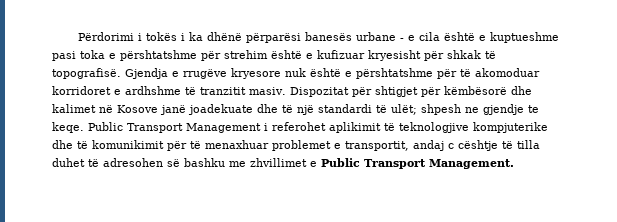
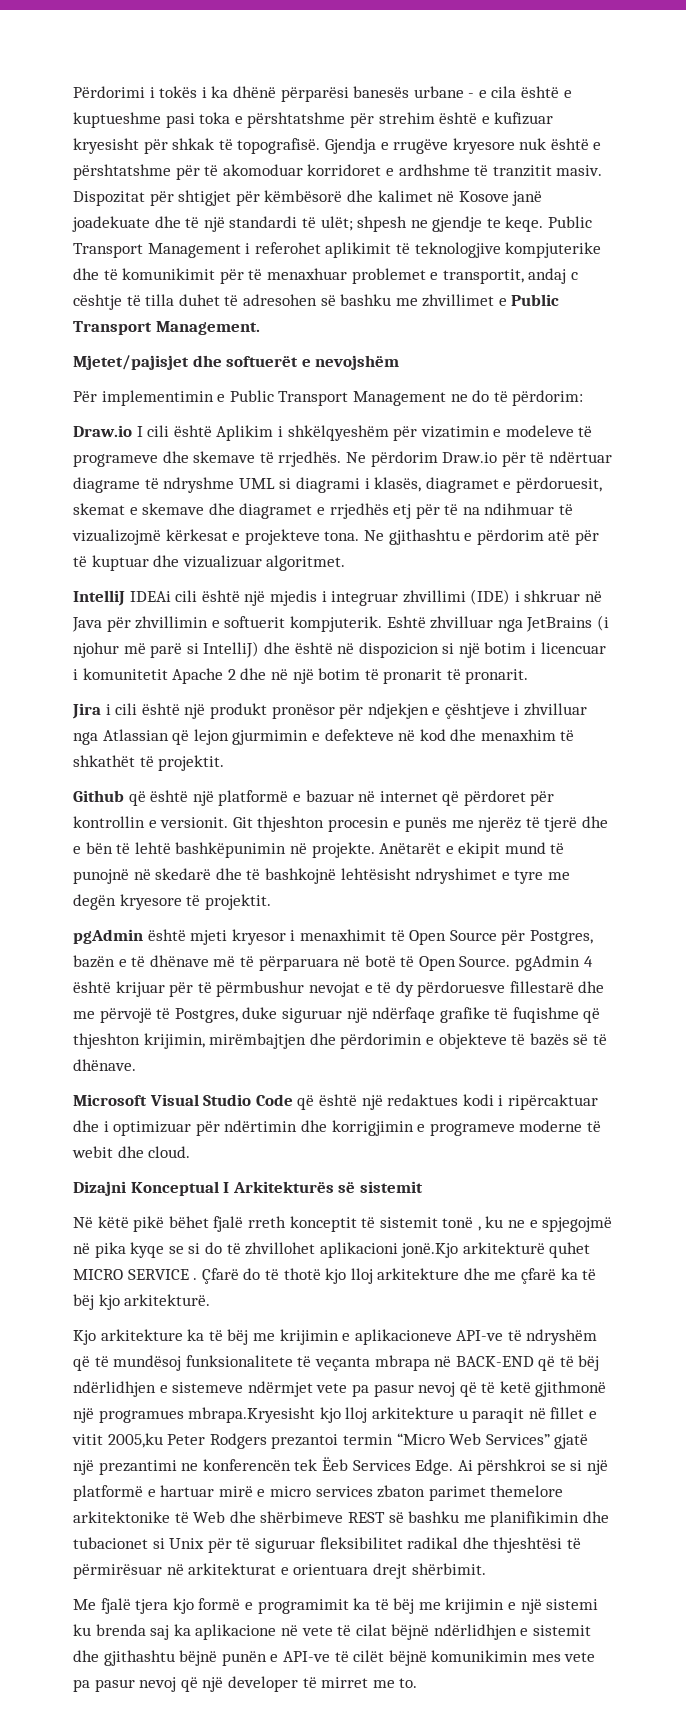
+ Mjetet/pajisjet dhe softuerët e nevojshëm
+ Për implementimin e Public Transport Management ne do të përdorim:
+ Draw.io I cili është Aplikim i shkëlqyeshëm për vizatimin e modeleve të programeve dhe skemave të rrjedhës. Ne përdorim Draw.io për të ndërtuar diagrame të ndryshme UML si diagrami i klasës, diagramet e përdoruesit, skemat e skemave dhe diagramet e rrjedhës etj për të na ndihmuar të vizualizojmë kërkesat e projekteve tona. Ne gjithashtu e përdorim atë për të kuptuar dhe vizualizuar algoritmet.
+ IntelliJ IDEAi cili është një mjedis i integruar zhvillimi (IDE) i shkruar në Java për zhvillimin e softuerit kompjuterik. Eshtë zhvilluar nga JetBrains (i njohur më parë si IntelliJ) dhe është në dispozicion si një botim i licencuar i komunitetit Apache 2 dhe në një botim të pronarit të pronarit.
+ Jira i cili është një produkt pronësor për ndjekjen e çështjeve i zhvilluar nga Atlassian që lejon gjurmimin e defekteve në kod dhe menaxhim të shkathët të projektit.
+ Github që është një platformë e bazuar në internet që përdoret për kontrollin e versionit. Git thjeshton procesin e punës me njerëz të tjerë dhe e bën të lehtë bashkëpunimin në projekte. Anëtarët e ekipit mund të punojnë në skedarë dhe të bashkojnë lehtësisht ndryshimet e tyre me degën kryesore të projektit.
+ pgAdmin është mjeti kryesor i menaxhimit të Open Source për Postgres, bazën e të dhënave më të përparuara në botë të Open Source. pgAdmin 4 është krijuar për të përmbushur nevojat e të dy përdoruesve fillestarë dhe me përvojë të Postgres, duke siguruar një ndërfaqe grafike të fuqishme që thjeshton krijimin, mirëmbajtjen dhe përdorimin e objekteve të bazës së të dhënave.
+ Microsoft Visual Studio Code që është një redaktues kodi i ripërcaktuar dhe i optimizuar për ndërtimin dhe korrigjimin e programeve moderne të webit dhe cloud.
+ Dizajni Konceptual I Arkitekturës së sistemit
+ Në këtë pikë bëhet fjalë rreth konceptit të sistemit tonë , ku ne e spjegojmë në pika kyqe se si do të zhvillohet aplikacioni jonë.Kjo arkitekturë quhet MICRO SERVICE . Çfarë do të thotë kjo lloj arkitekture dhe me çfarë ka të bëj kjo arkitekturë.
+ Kjo arkitekture ka të bëj me krijimin e aplikacioneve API-ve të ndryshëm që të mundësoj funksionalitete të veçanta mbrapa në BACK-END që të bëj ndërlidhjen e sistemeve ndërmjet vete pa pasur nevoj që të ketë gjithmonë një programues mbrapa.Kryesisht kjo lloj arkitekture u paraqit në fillet e vitit 2005,ku Peter Rodgers prezantoi termin “Micro Web Services” gjatë një prezantimi ne konferencën tek Ëeb Services Edge. Ai përshkroi se si një platformë e hartuar mirë e micro services zbaton parimet themelore arkitektonike të Web dhe shërbimeve REST së bashku me planifikimin dhe tubacionet si Unix për të siguruar fleksibilitet radikal dhe thjeshtësi të përmirësuar në arkitekturat e orientuara drejt shërbimit.
+ Me fjalë tjera kjo formë e programimit ka të bëj me krijimin e një sistemi ku brenda saj ka aplikacione në vete të cilat bëjnë ndërlidhjen e sistemit dhe gjithashtu bëjnë punën e API-ve të cilët bëjnë komunikimin mes vete pa pasur nevoj që një developer të mirret me to.

